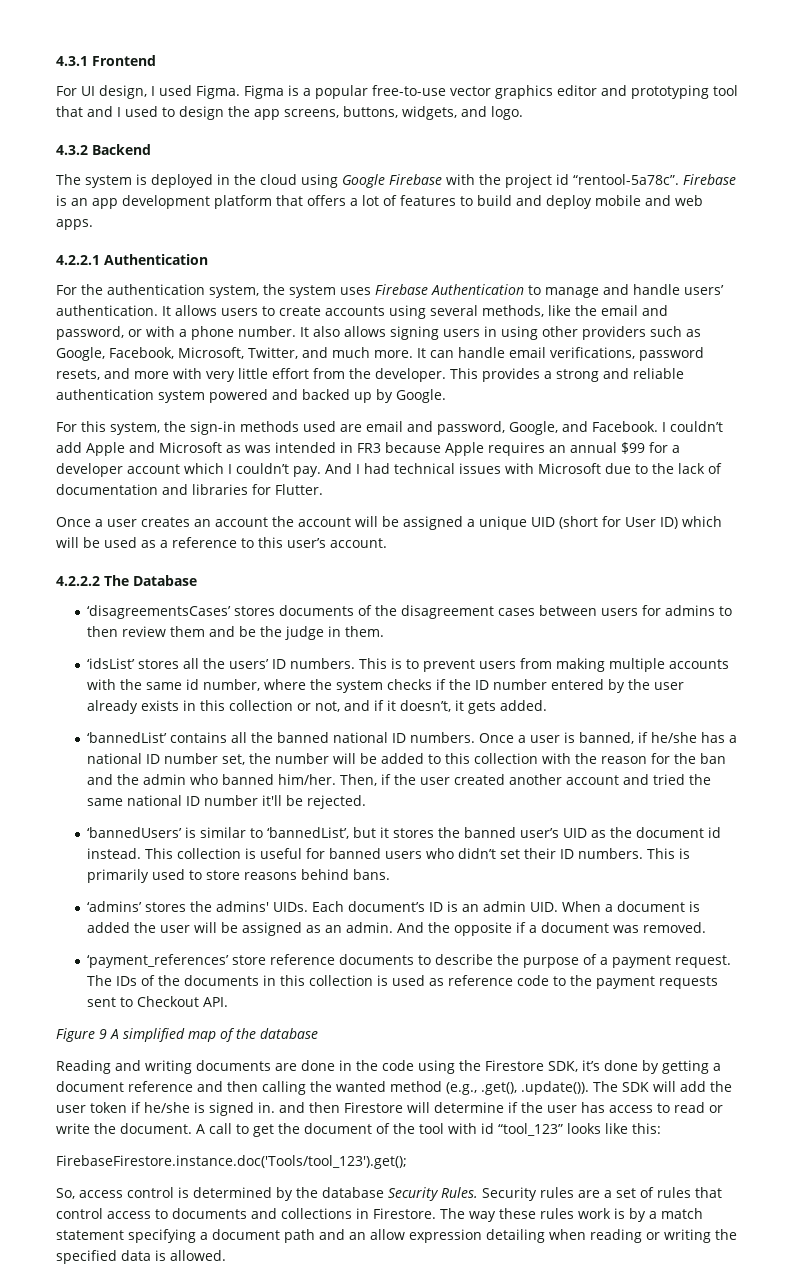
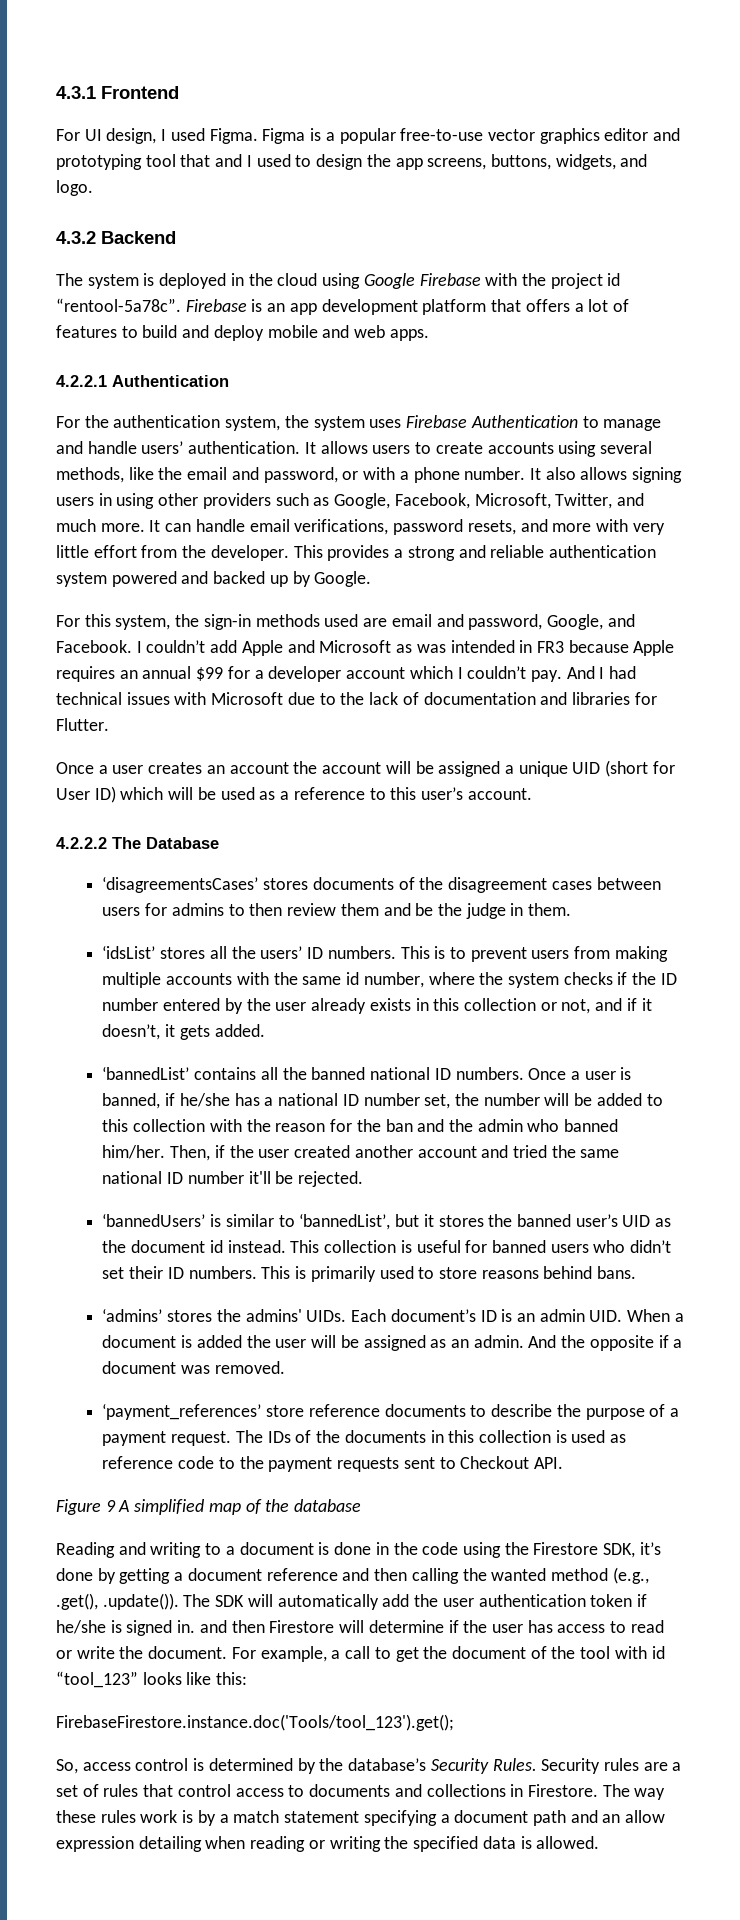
- Reading and writing documents are done in the code using the Firestore SDK, it’s done by getting a document reference and then calling the wanted method (e.g., .get(), .update()). The SDK will add the user token if he/she is signed in. and then Firestore will determine if the user has access to read or write the document.
+ Reading and writing to a document is done in the code using the Firestore SDK, it’s done by getting a document reference and then calling the wanted method (e.g., .get(), .update()). The SDK will automatically add the user authentication token if he/she is signed in. and then Firestore will determine if the user has access to read or write the document.
- A call to get the document of the tool with id “tool_123” looks like this:
+ For example, a call to get the document of the tool with id “tool_123” looks like this:
- So, access control is determined by the database Security Rules.
+ So, access control is determined by the database’s Security Rules.

